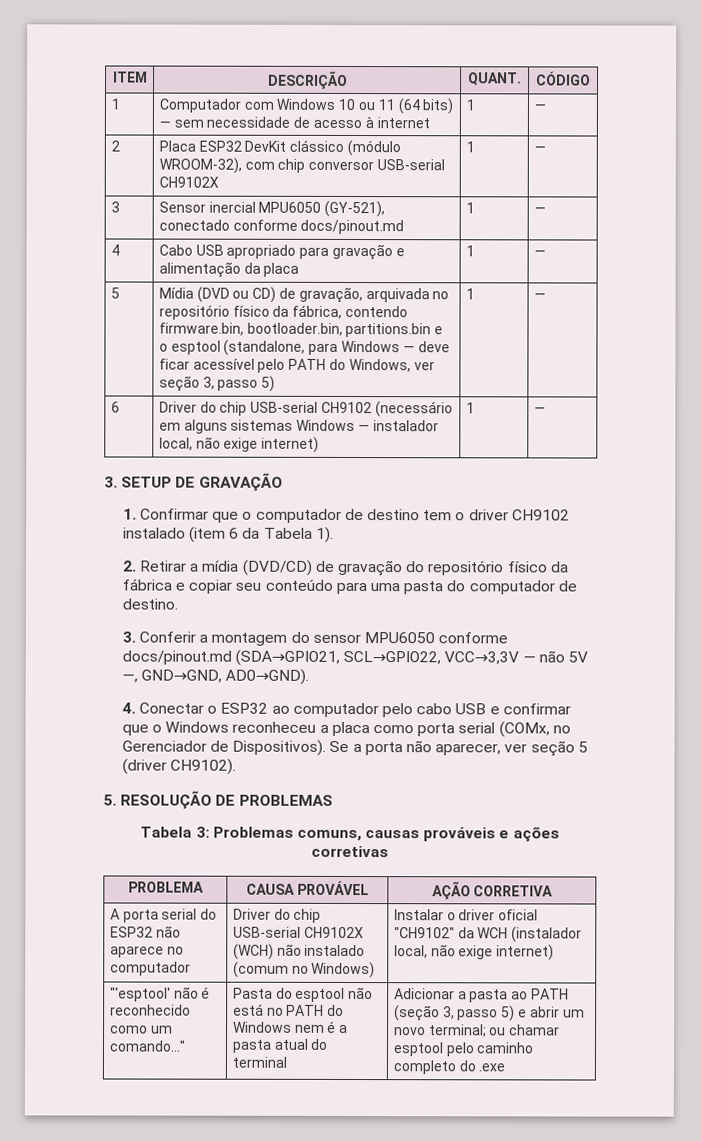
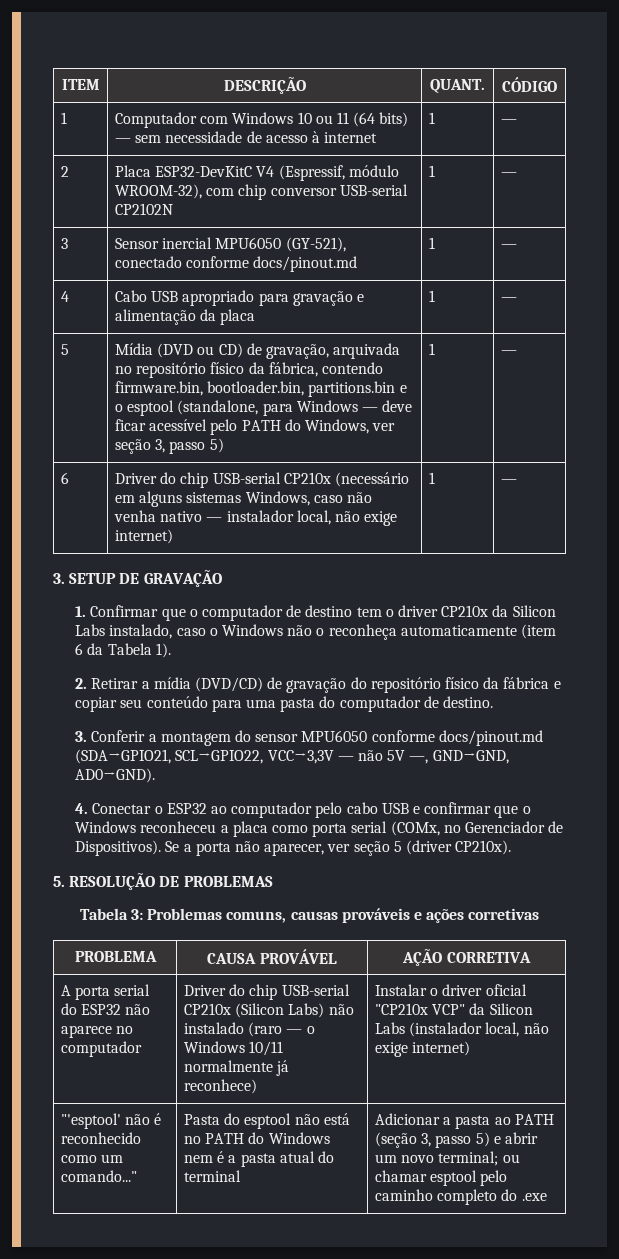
- 2 | Placa ESP32 DevKit clássico (módulo WROOM-32), com chip conversor USB-serial CH9102X | 1 | —
+ 2 | Placa ESP32-DevKitC V4 (Espressif, módulo WROOM-32), com chip conversor USB-serial CP2102N | 1 | —
- 6 | Driver do chip USB-serial CH9102 (necessário em alguns sistemas Windows — instalador local, não exige internet) | 1 | —
+ 6 | Driver do chip USB-serial CP210x (necessário em alguns sistemas Windows, caso não venha nativo — instalador local, não exige internet) | 1 | —
- 1. Confirmar que o computador de destino tem o driver CH9102 instalado (item 6 da Tabela 1).
+ 1. Confirmar que o computador de destino tem o driver CP210x da Silicon Labs instalado, caso o Windows não o reconheça automaticamente (item 6 da Tabela 1).
- Se a porta não aparecer, ver seção 5 (driver CH9102).
+ Se a porta não aparecer, ver seção 5 (driver CP210x).
- A porta serial do ESP32 não aparece no computador | Driver do chip USB-serial CH9102X (WCH) não instalado (comum no Windows) | Instalar o driver oficial "CH9102" da WCH (instalador local, não exige internet)
+ A porta serial do ESP32 não aparece no computador | Driver do chip USB-serial CP210x (Silicon Labs) não instalado (raro — o Windows 10/11 normalmente já reconhece) | Instalar o driver oficial "CP210x VCP" da Silicon Labs (instalador local, não exige internet)

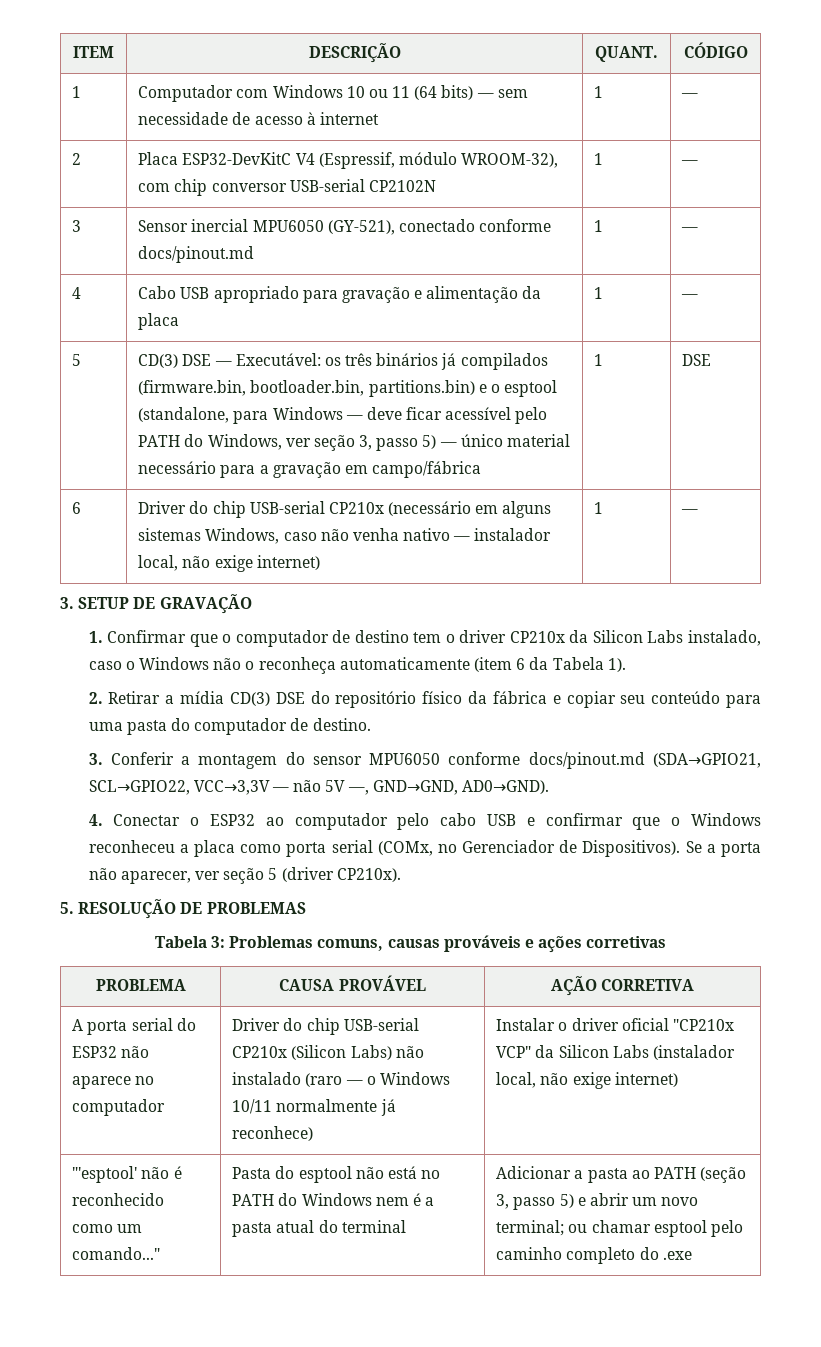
- Mídia (DVD ou CD) de gravação, arquivada no repositório físico da fábrica, contendo firmware.bin, bootloader.bin, partitions.bin e o esptool (standalone, para Windows — deve ficar acessível pelo PATH do Windows, ver seção 3, passo 5) | 1 | —
+ CD(3) DSE — Executável: os três binários já compilados (firmware.bin, bootloader.bin, partitions.bin) e o esptool (standalone, para Windows — deve ficar acessível pelo PATH do Windows, ver seção 3, passo 5) — único material necessário para a gravação em campo/fábrica | 1 | DSE
- 2. Retirar a mídia (DVD/CD) de gravação do repositório físico da fábrica e copiar seu conteúdo para uma pasta do computador de destino.
+ 2. Retirar a mídia CD(3) DSE do repositório físico da fábrica e copiar seu conteúdo para uma pasta do computador de destino.

